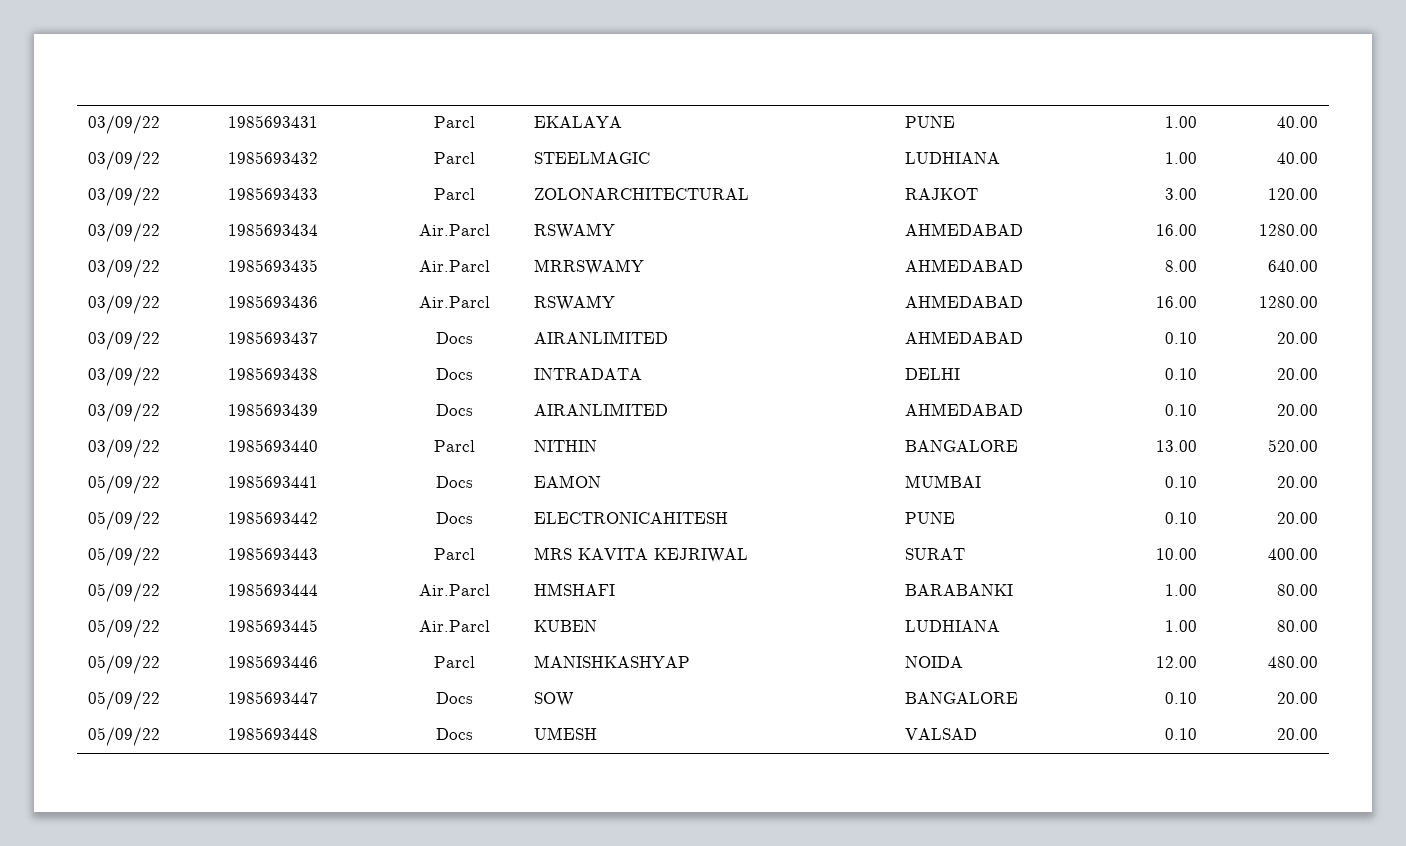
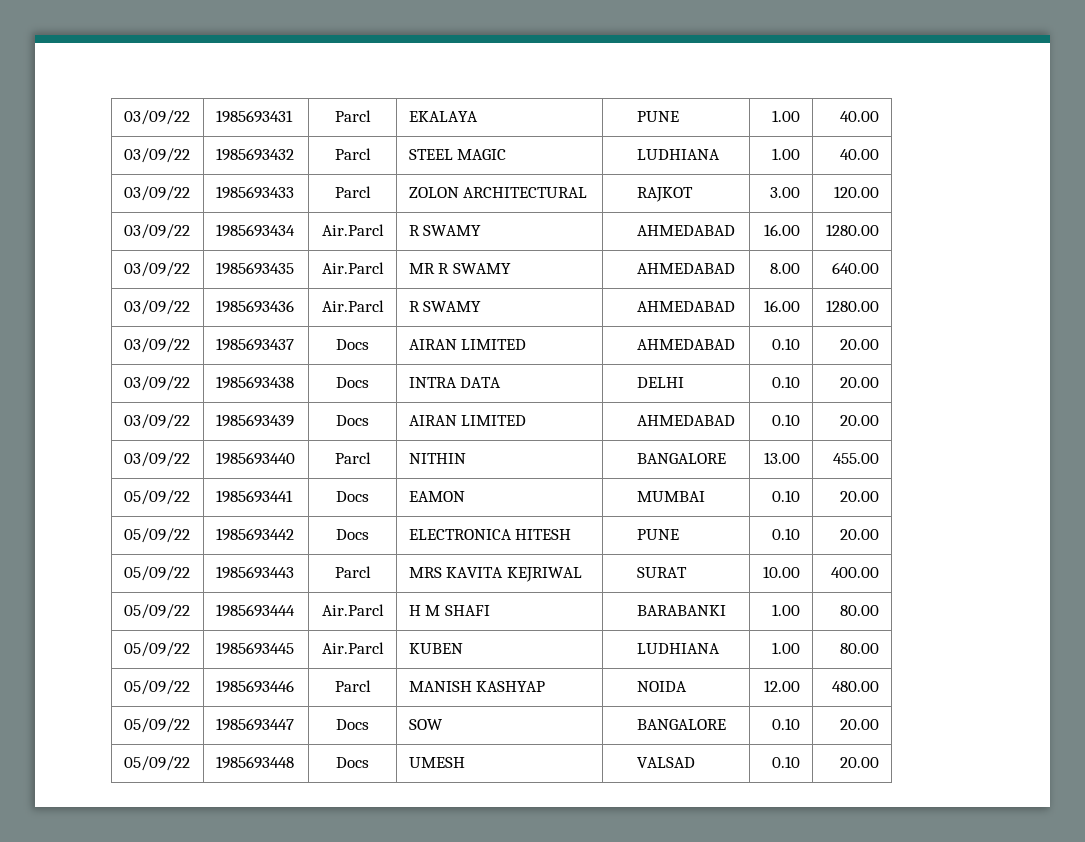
- 03/09/22 | 1985693432 | Parcl | STEELMAGIC | LUDHIANA | 1.00 | 40.00
+ 03/09/22 | 1985693432 | Parcl | STEEL MAGIC | LUDHIANA | 1.00 | 40.00
- 03/09/22 | 1985693433 | Parcl | ZOLONARCHITECTURAL | RAJKOT | 3.00 | 120.00
+ 03/09/22 | 1985693433 | Parcl | ZOLON ARCHITECTURAL | RAJKOT | 3.00 | 120.00
- 03/09/22 | 1985693434 | Air.Parcl | RSWAMY | AHMEDABAD | 16.00 | 1280.00
+ 03/09/22 | 1985693434 | Air.Parcl | R SWAMY | AHMEDABAD | 16.00 | 1280.00
- 03/09/22 | 1985693435 | Air.Parcl | MRRSWAMY | AHMEDABAD | 8.00 | 640.00
+ 03/09/22 | 1985693435 | Air.Parcl | MR R SWAMY | AHMEDABAD | 8.00 | 640.00
- 03/09/22 | 1985693436 | Air.Parcl | RSWAMY | AHMEDABAD | 16.00 | 1280.00
+ 03/09/22 | 1985693436 | Air.Parcl | R SWAMY | AHMEDABAD | 16.00 | 1280.00
- 03/09/22 | 1985693437 | Docs | AIRANLIMITED | AHMEDABAD | 0.10 | 20.00
+ 03/09/22 | 1985693437 | Docs | AIRAN LIMITED | AHMEDABAD | 0.10 | 20.00
- 03/09/22 | 1985693438 | Docs | INTRADATA | DELHI | 0.10 | 20.00
+ 03/09/22 | 1985693438 | Docs | INTRA DATA | DELHI | 0.10 | 20.00
- 03/09/22 | 1985693439 | Docs | AIRANLIMITED | AHMEDABAD | 0.10 | 20.00
+ 03/09/22 | 1985693439 | Docs | AIRAN LIMITED | AHMEDABAD | 0.10 | 20.00
- 03/09/22 | 1985693440 | Parcl | NITHIN | BANGALORE | 13.00 | 520.00
+ 03/09/22 | 1985693440 | Parcl | NITHIN | BANGALORE | 13.00 | 455.00
- 05/09/22 | 1985693442 | Docs | ELECTRONICAHITESH | PUNE | 0.10 | 20.00
+ 05/09/22 | 1985693442 | Docs | ELECTRONICA HITESH | PUNE | 0.10 | 20.00
- 05/09/22 | 1985693444 | Air.Parcl | HMSHAFI | BARABANKI | 1.00 | 80.00
+ 05/09/22 | 1985693444 | Air.Parcl | H M SHAFI | BARABANKI | 1.00 | 80.00
- 05/09/22 | 1985693446 | Parcl | MANISHKASHYAP | NOIDA | 12.00 | 480.00
+ 05/09/22 | 1985693446 | Parcl | MANISH KASHYAP | NOIDA | 12.00 | 480.00

